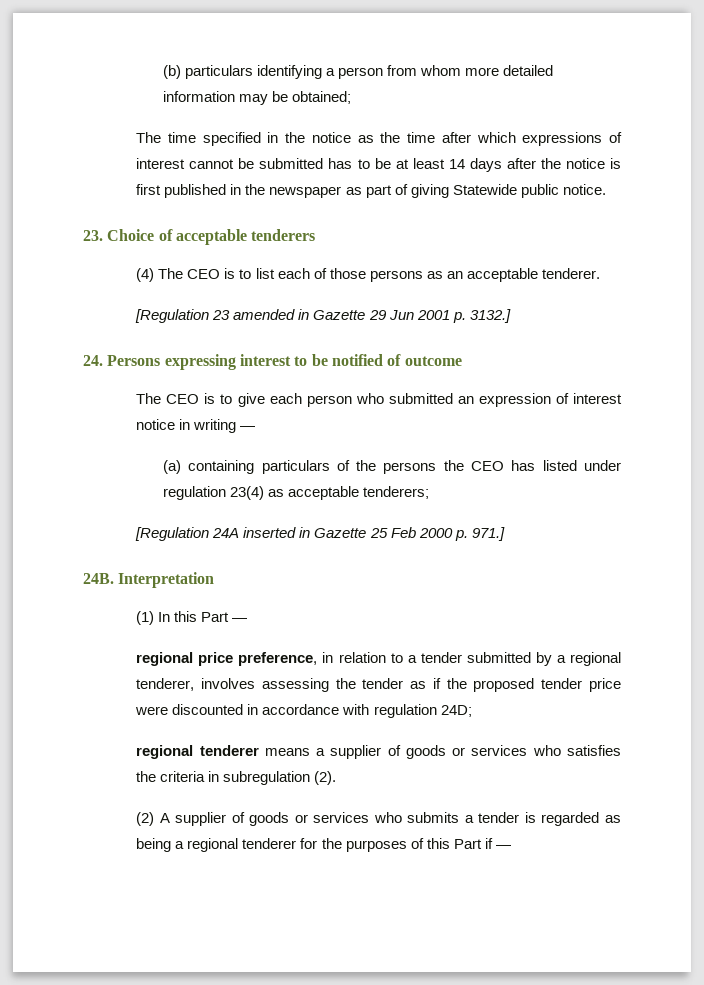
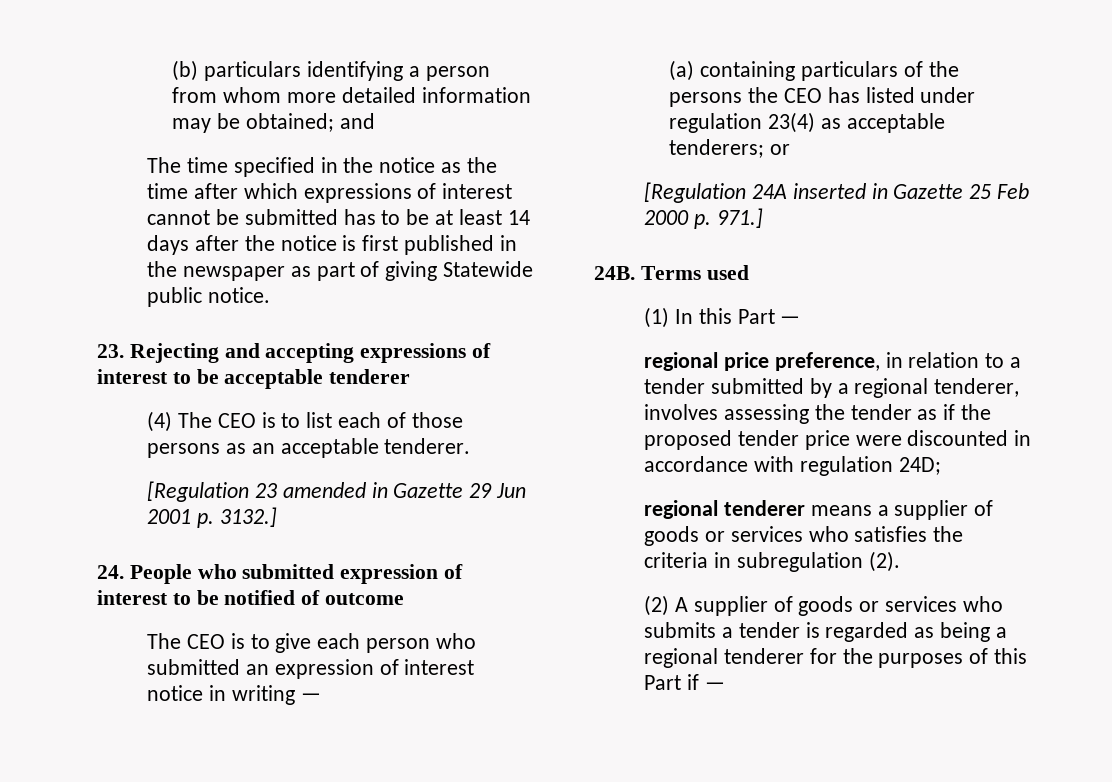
- (b) particulars identifying a person from whom more detailed information may be obtained;
+ (b) particulars identifying a person from whom more detailed information may be obtained; and
- 23. Choice of acceptable tenderers
+ 23. Rejecting and accepting expressions of interest to be acceptable tenderer
- 24. Persons expressing interest to be notified of outcome
+ 24. People who submitted expression of interest to be notified of outcome
- (a) containing particulars of the persons the CEO has listed under regulation 23(4) as acceptable tenderers;
+ (a) containing particulars of the persons the CEO has listed under regulation 23(4) as acceptable tenderers; or
- Interpretation
+ Terms used

